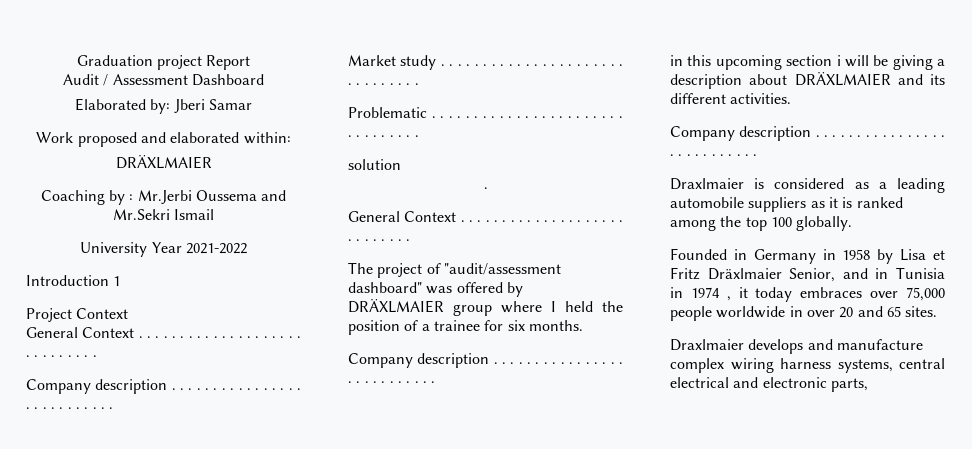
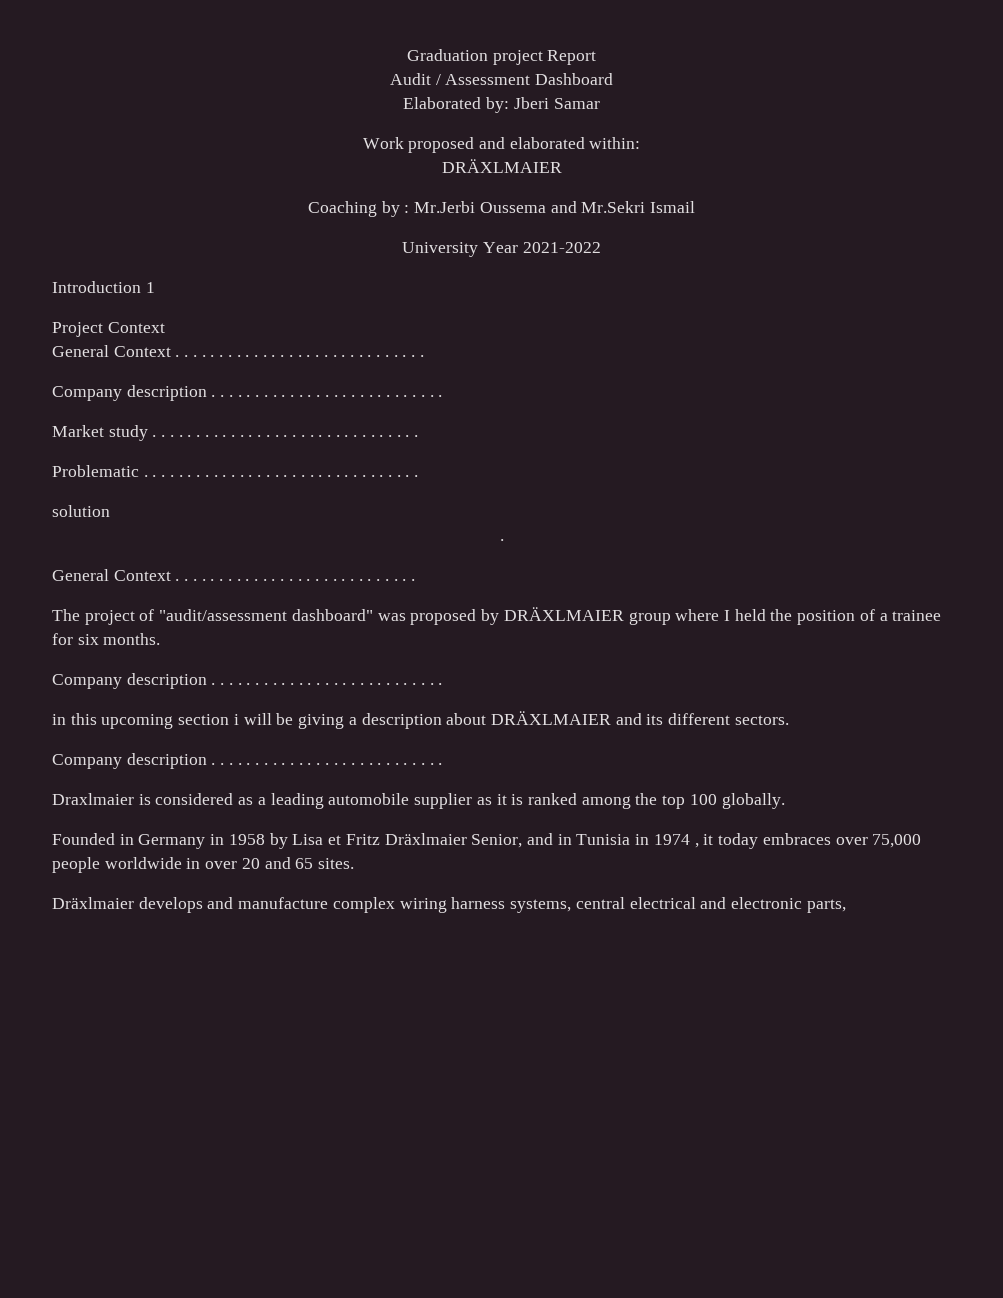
- The project of "audit/assessment dashboard" was offered by DRÄXLMAIER group where I held the position of a trainee for six months.
+ The project of "audit/assessment dashboard" was proposed by DRÄXLMAIER group where I held the position of a trainee for six months.
- in this upcoming section i will be giving a description about DRÄXLMAIER and its different activities.
+ in this upcoming section i will be giving a description about DRÄXLMAIER and its different sectors.
- Draxlmaier is considered as a leading automobile suppliers as it is ranked among the top 100 globally.
+ Draxlmaier is considered as a leading automobile supplier as it is ranked among the top 100 globally.
- Draxlmaier develops and manufacture complex wiring harness systems, central electrical and electronic parts,
+ Dräxlmaier develops and manufacture complex wiring harness systems, central electrical and electronic parts,

